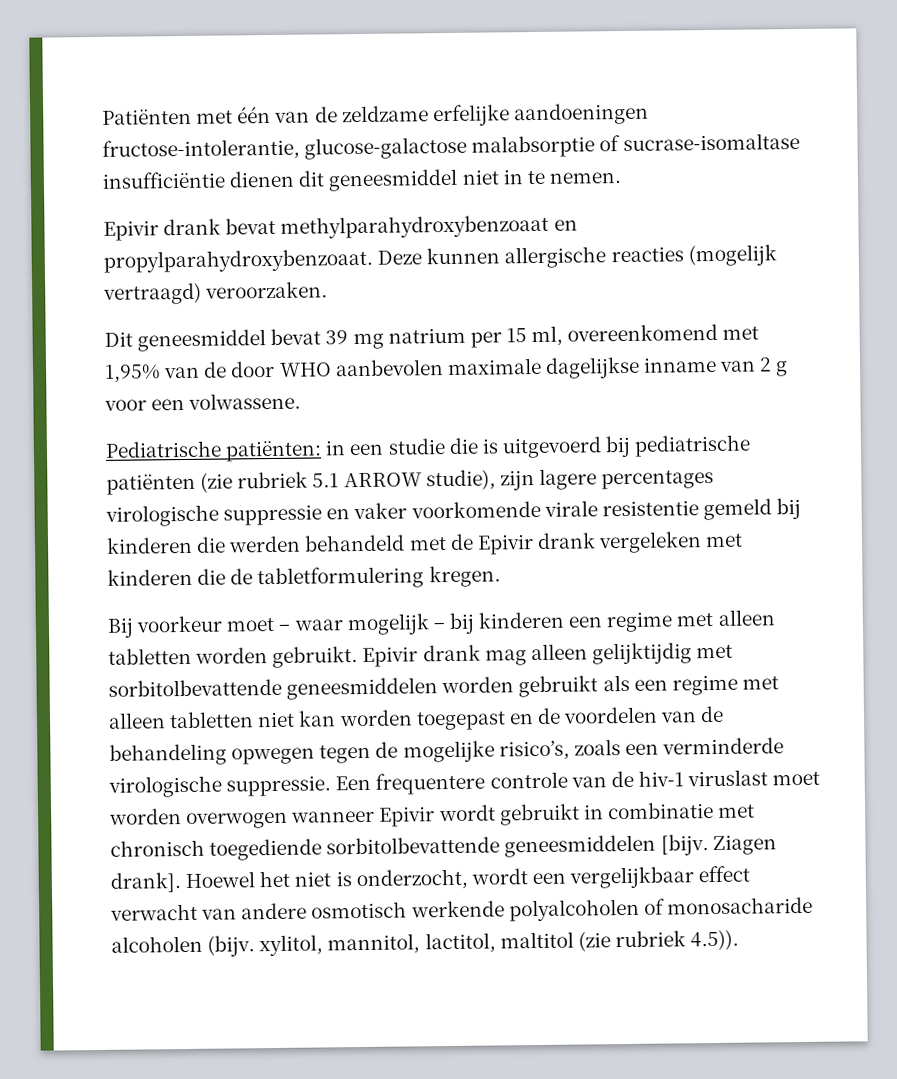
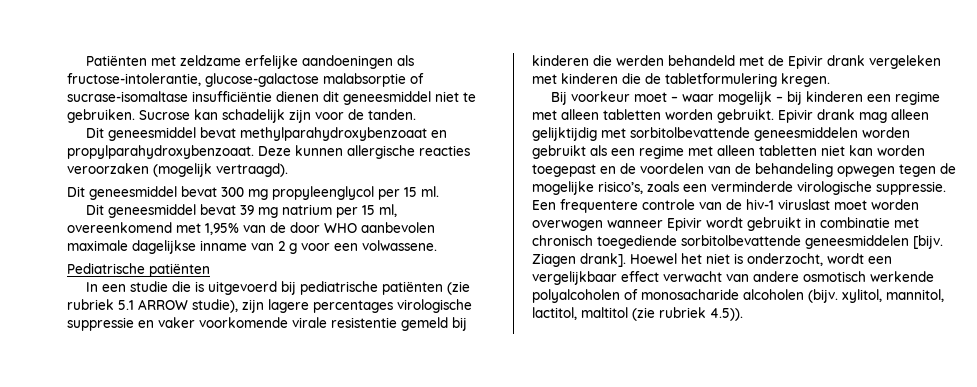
- Patiënten met één van de zeldzame erfelijke aandoeningen fructose-intolerantie, glucose-galactose malabsorptie of sucrase-isomaltase insufficiëntie dienen dit geneesmiddel niet in te nemen.
- Epivir drank bevat methylparahydroxybenzoaat en propylparahydroxybenzoaat.
+ Patiënten met zeldzame erfelijke aandoeningen als fructose-intolerantie, glucose-galactose malabsorptie of sucrase-isomaltase insufficiëntie dienen dit geneesmiddel niet te gebruiken. Sucrose kan schadelijk zijn voor de tanden.
+ Dit geneesmiddel bevat methylparahydroxybenzoaat en propylparahydroxybenzoaat.
- Deze kunnen allergische reacties (mogelijk vertraagd) veroorzaken.
+ Deze kunnen allergische reacties veroorzaken (mogelijk vertraagd).
+ Dit geneesmiddel bevat 300 mg propyleenglycol per 15 ml.
- Pediatrische patiënten: in een studie die is uitgevoerd bij pediatrische patiënten (zie rubriek 5.1 ARROW studie), zijn lagere percentages virologische suppressie en vaker voorkomende virale resistentie gemeld bij kinderen die werden behandeld met de Epivir drank vergeleken met kinderen die de tabletformulering kregen.
+ Pediatrische patiënten
+ In een studie die is uitgevoerd bij pediatrische patiënten (zie rubriek 5.1 ARROW studie), zijn lagere percentages virologische suppressie en vaker voorkomende virale resistentie gemeld bij kinderen die werden behandeld met de Epivir drank vergeleken met kinderen die de tabletformulering kregen.

